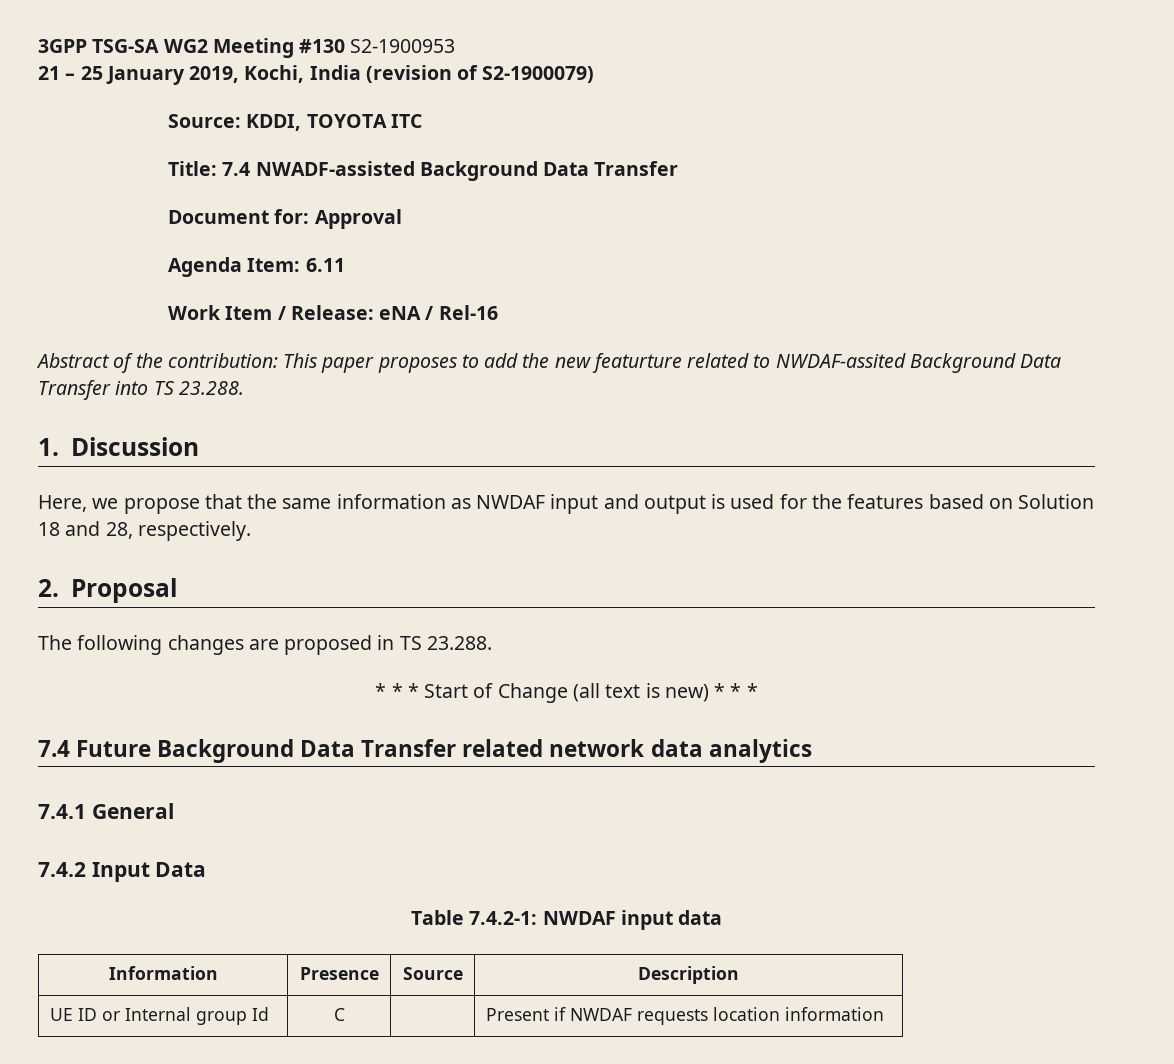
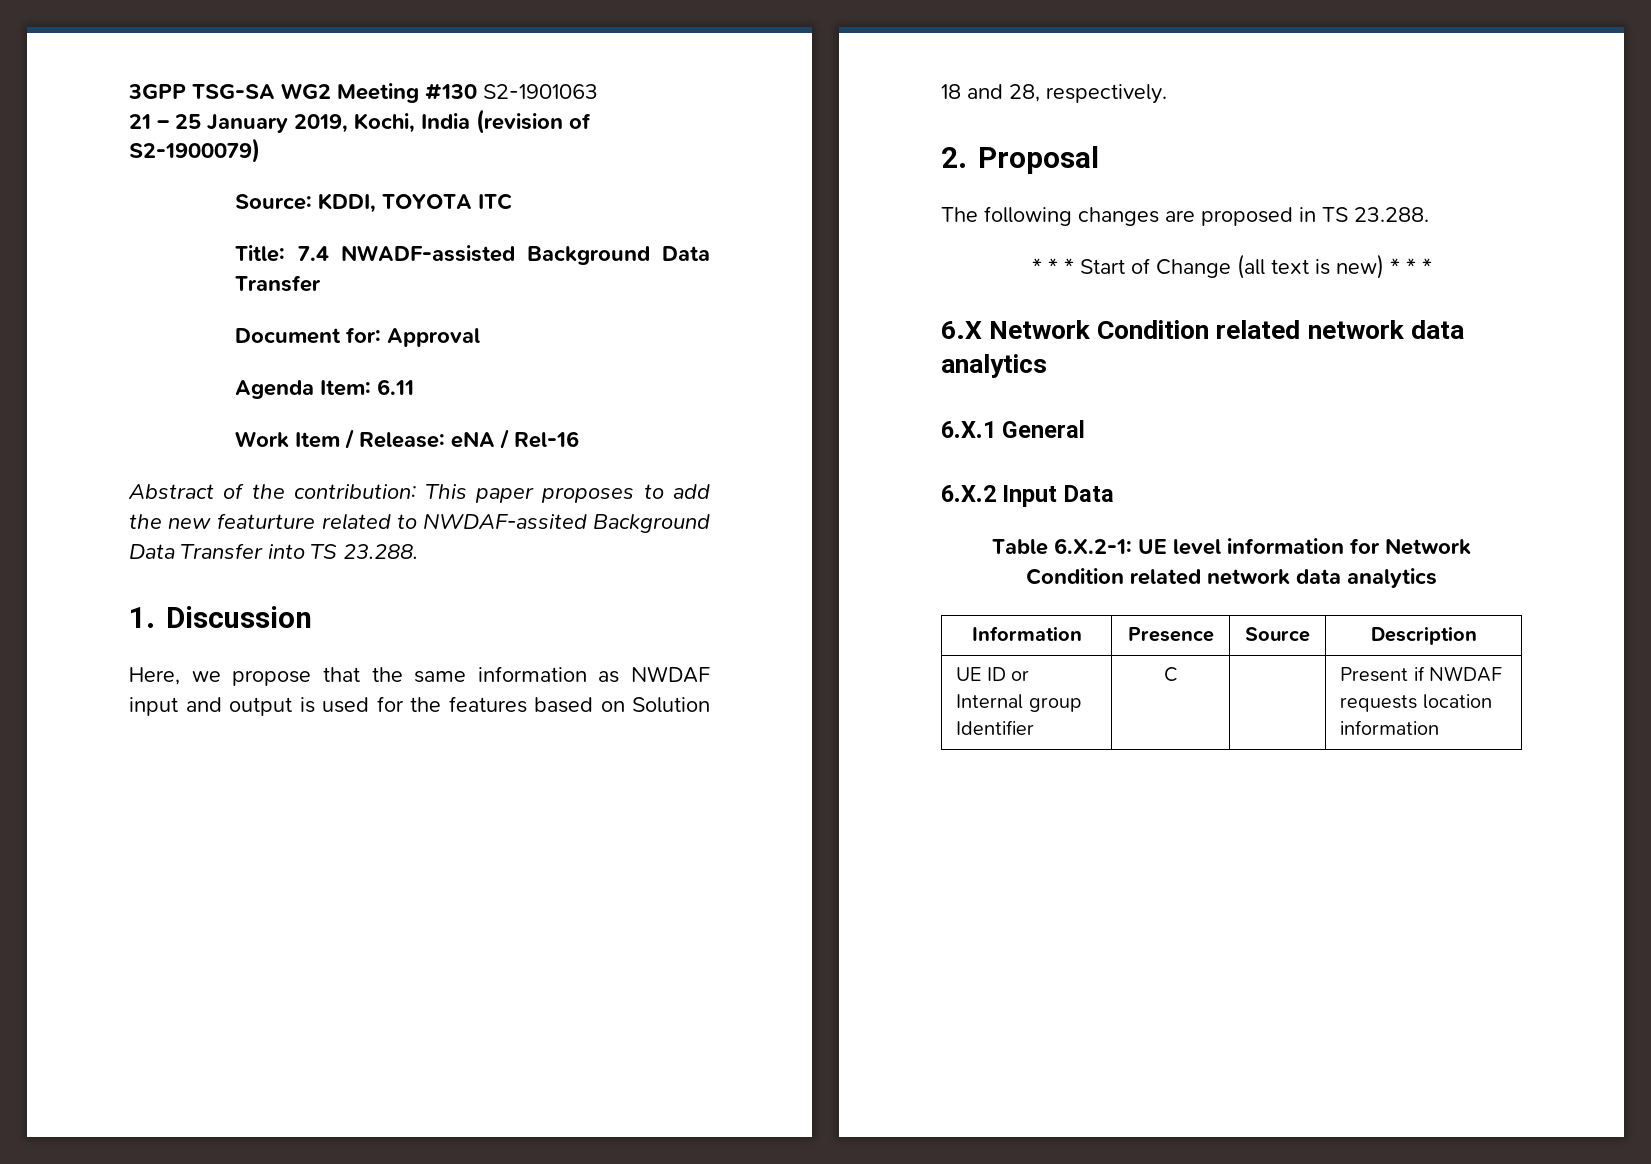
- 3GPP TSG-SA WG2 Meeting #130 S2-1900953
+ 3GPP TSG-SA WG2 Meeting #130 S2-1901063
- 7.4 Future Background Data Transfer related network data analytics
- 7.4.1 General
+ 6.X Network Condition related network data analytics
+ 6.X.1 General
- 7.4.2 Input Data
+ 6.X.2 Input Data
- Table 7.4.2-1: NWDAF input data
+ Table 6.X.2-1: UE level information for Network Condition related network data analytics
- UE ID or Internal group Id | C | | Present if NWDAF requests location information
+ UE ID or Internal group Identifier | C | | Present if NWDAF requests location information

